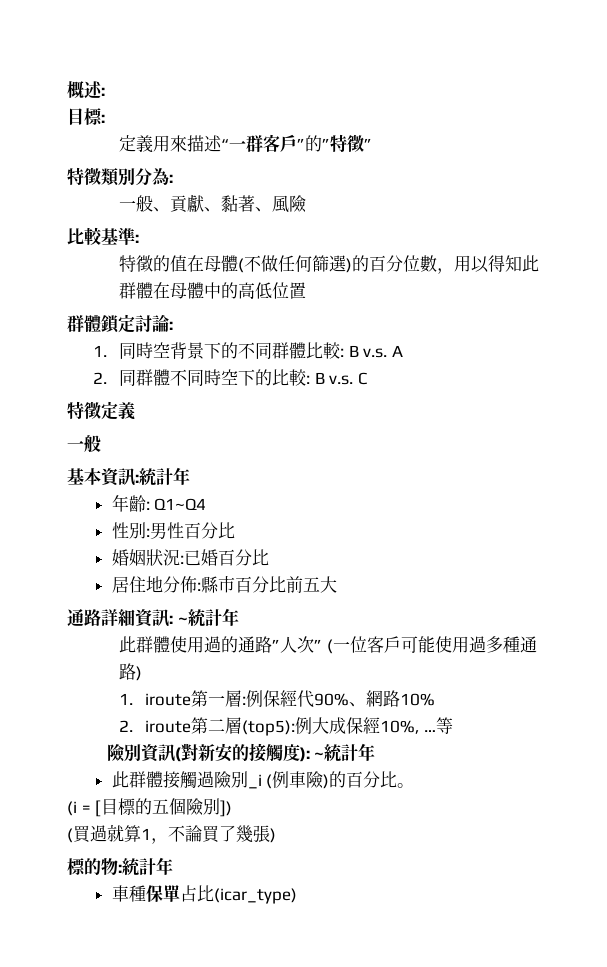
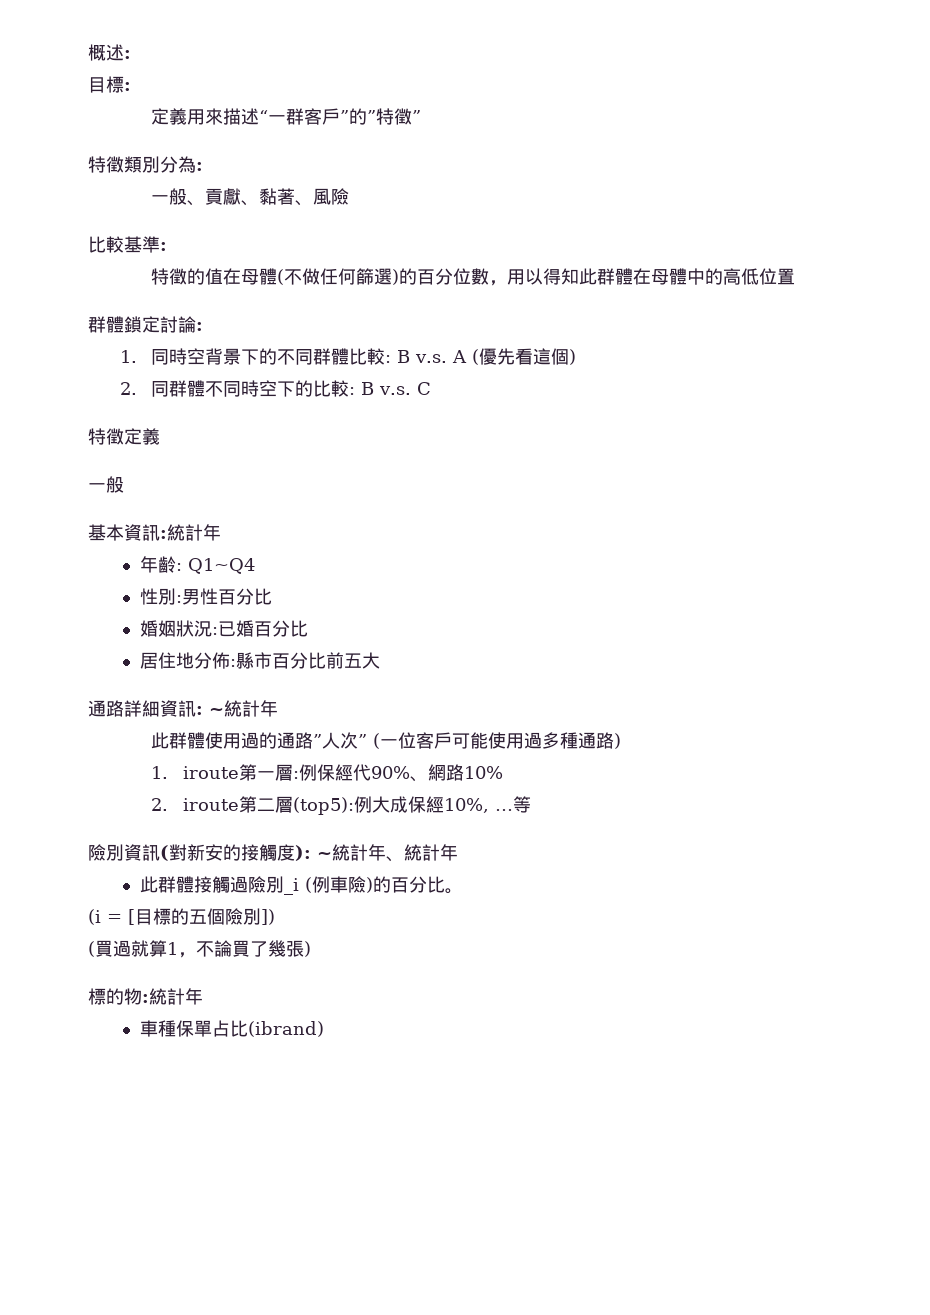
- 1.同時空背景下的不同群體比較: B v.s. A
+ 1.同時空背景下的不同群體比較: B v.s. A (優先看這個)
- 險別資訊(對新安的接觸度): ~統計年
+ 險別資訊(對新安的接觸度): ~統計年、統計年
- 車種保單占比(icar_type)
+ 車種保單占比(ibrand)

